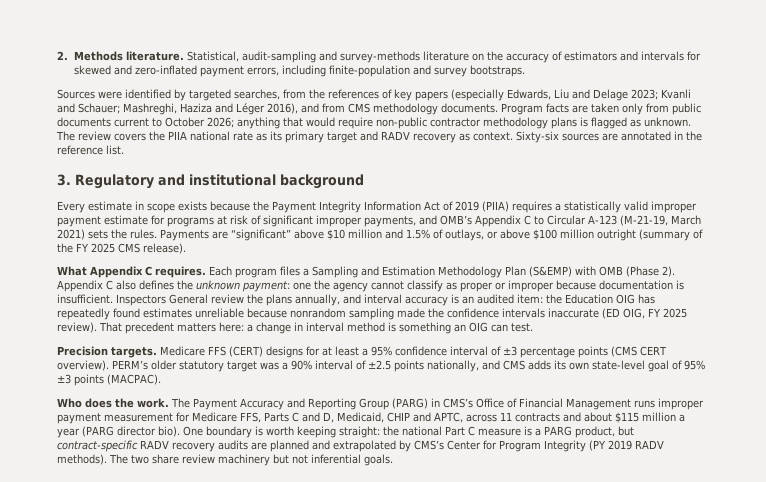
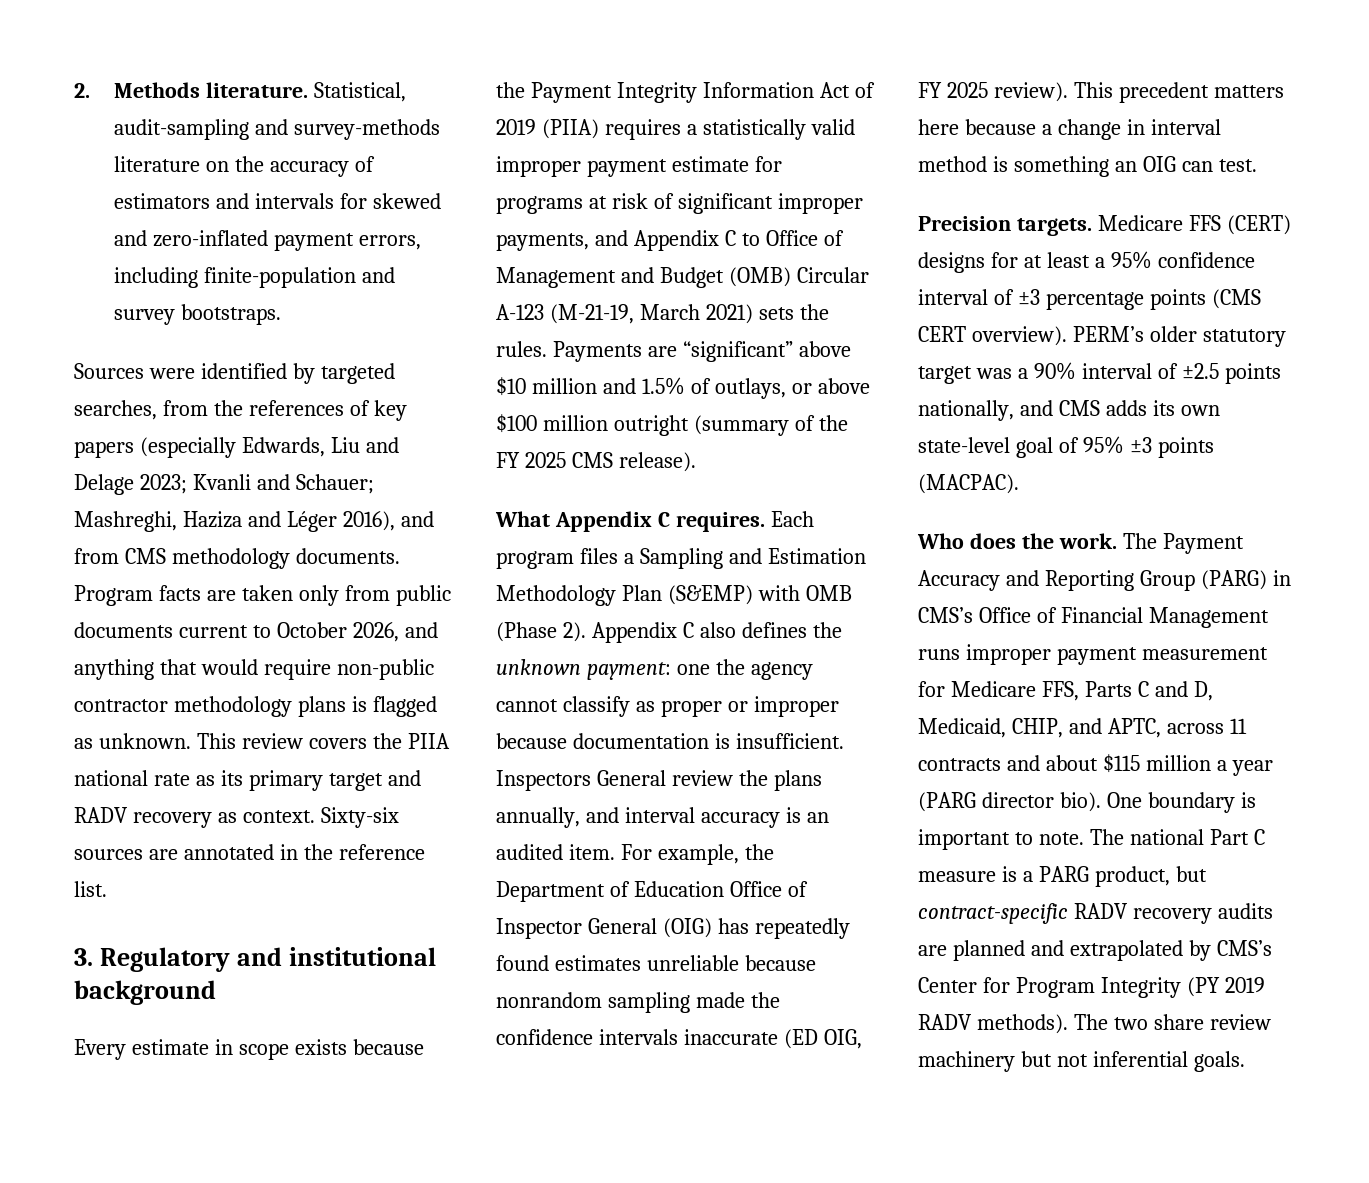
- Program facts are taken only from public documents current to October 2026; anything that would require non-public contractor methodology plans is flagged as unknown.
+ Program facts are taken only from public documents current to October 2026, and anything that would require non-public contractor methodology plans is flagged as unknown.
- The review covers the PIIA national rate as its primary target and RADV recovery as context.
+ This review covers the PIIA national rate as its primary target and RADV recovery as context.
- Every estimate in scope exists because the Payment Integrity Information Act of 2019 (PIIA) requires a statistically valid improper payment estimate for programs at risk of significant improper payments, and OMB’s Appendix C to Circular A-123 (M-21-19, March 2021) sets the rules.
+ Every estimate in scope exists because the Payment Integrity Information Act of 2019 (PIIA) requires a statistically valid improper payment estimate for programs at risk of significant improper payments, and Appendix C to Office of Management and Budget (OMB) Circular A-123 (M-21-19, March 2021) sets the rules.
- Inspectors General review the plans annually, and interval accuracy is an audited item: the Education OIG has repeatedly found estimates unreliable because nonrandom sampling made the confidence intervals inaccurate (ED OIG, FY 2025 review).
+ Inspectors General review the plans annually, and interval accuracy is an audited item. For example, the Department of Education Office of Inspector General (OIG) has repeatedly found estimates unreliable because nonrandom sampling made the confidence intervals inaccurate (ED OIG, FY 2025 review).
- That precedent matters here: a change in interval method is something an OIG can test.
+ This precedent matters here because a change in interval method is something an OIG can test.
- The Payment Accuracy and Reporting Group (PARG) in CMS’s Office of Financial Management runs improper payment measurement for Medicare FFS, Parts C and D, Medicaid, CHIP and APTC, across 11 contracts and about $115 million a year (PARG director bio).
+ The Payment Accuracy and Reporting Group (PARG) in CMS’s Office of Financial Management runs improper payment measurement for Medicare FFS, Parts C and D, Medicaid, CHIP, and APTC, across 11 contracts and about $115 million a year (PARG director bio).
- One boundary is worth keeping straight: the national Part C measure is a PARG product, but contract-specific RADV recovery audits are planned and extrapolated by CMS’s Center for Program Integrity (PY 2019 RADV methods).
+ One boundary is important to note. The national Part C measure is a PARG product, but contract-specific RADV recovery audits are planned and extrapolated by CMS’s Center for Program Integrity (PY 2019 RADV methods).

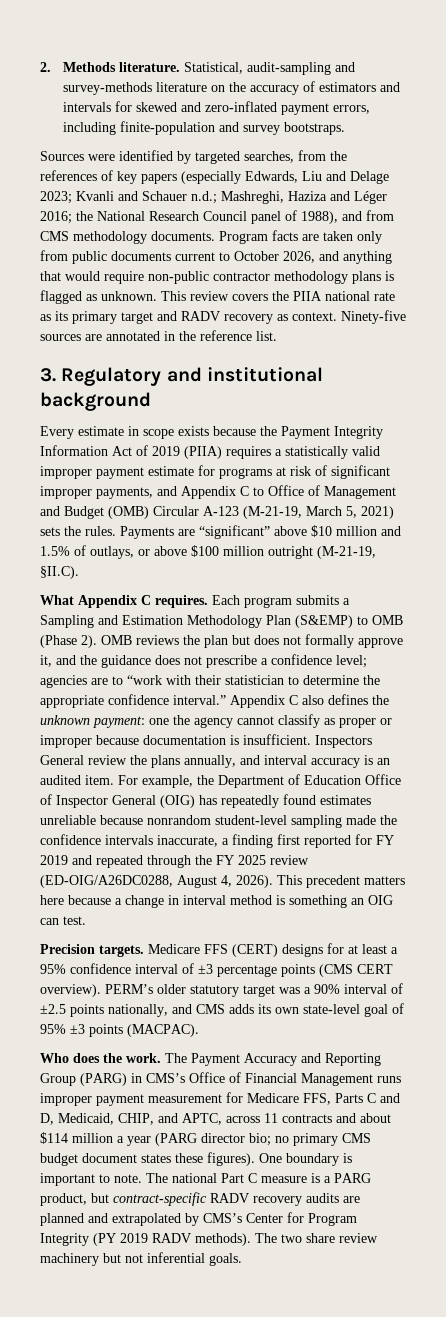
- Sources were identified by targeted searches, from the references of key papers (especially Edwards, Liu and Delage 2023; Kvanli and Schauer; Mashreghi, Haziza and Léger 2016), and from CMS methodology documents.
+ Sources were identified by targeted searches, from the references of key papers (especially Edwards, Liu and Delage 2023; Kvanli and Schauer n.d.; Mashreghi, Haziza and Léger 2016; the National Research Council panel of 1988), and from CMS methodology documents.
- Sixty-six sources are annotated in the reference list.
+ Ninety-five sources are annotated in the reference list.
- Every estimate in scope exists because the Payment Integrity Information Act of 2019 (PIIA) requires a statistically valid improper payment estimate for programs at risk of significant improper payments, and Appendix C to Office of Management and Budget (OMB) Circular A-123 (M-21-19, March 2021) sets the rules.
+ Every estimate in scope exists because the Payment Integrity Information Act of 2019 (PIIA) requires a statistically valid improper payment estimate for programs at risk of significant improper payments, and Appendix C to Office of Management and Budget (OMB) Circular A-123 (M-21-19, March 5, 2021) sets the rules.
- Payments are “significant” above $10 million and 1.5% of outlays, or above $100 million outright (summary of the FY 2025 CMS release).
+ Payments are “significant” above $10 million and 1.5% of outlays, or above $100 million outright (M-21-19, §II.C).
- Each program files a Sampling and Estimation Methodology Plan (S&EMP) with OMB (Phase 2).
+ Each program submits a Sampling and Estimation Methodology Plan (S&EMP) to OMB (Phase 2).
+ OMB reviews the plan but does not formally approve it, and the guidance does not prescribe a confidence level; agencies are to “work with their statistician to determine the appropriate confidence interval.”
- For example, the Department of Education Office of Inspector General (OIG) has repeatedly found estimates unreliable because nonrandom sampling made the confidence intervals inaccurate (ED OIG, FY 2025 review).
+ For example, the Department of Education Office of Inspector General (OIG) has repeatedly found estimates unreliable because nonrandom student-level sampling made the confidence intervals inaccurate, a finding first reported for FY 2019 and repeated through the FY 2025 review (ED-OIG/A26DC0288, August 4, 2026).
- The Payment Accuracy and Reporting Group (PARG) in CMS’s Office of Financial Management runs improper payment measurement for Medicare FFS, Parts C and D, Medicaid, CHIP, and APTC, across 11 contracts and about $115 million a year (PARG director bio).
+ The Payment Accuracy and Reporting Group (PARG) in CMS’s Office of Financial Management runs improper payment measurement for Medicare FFS, Parts C and D, Medicaid, CHIP, and APTC, across 11 contracts and about $114 million a year (PARG director bio; no primary CMS budget document states these figures).

